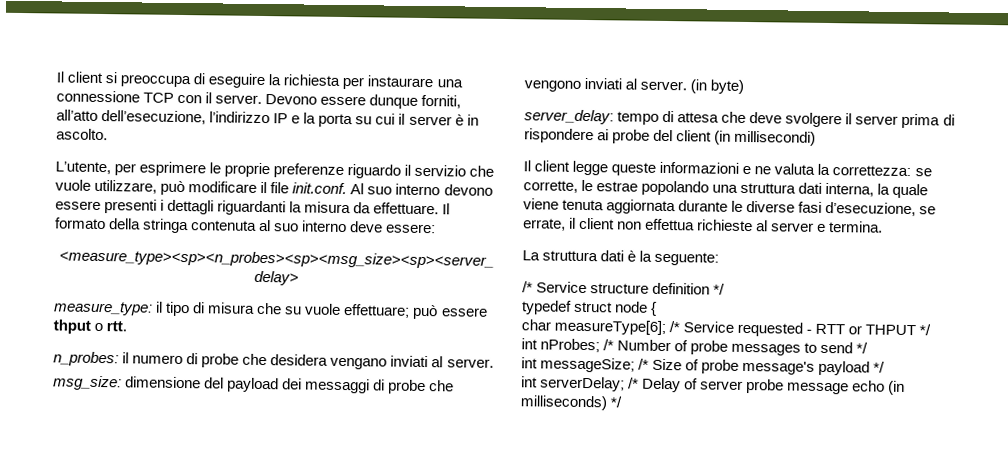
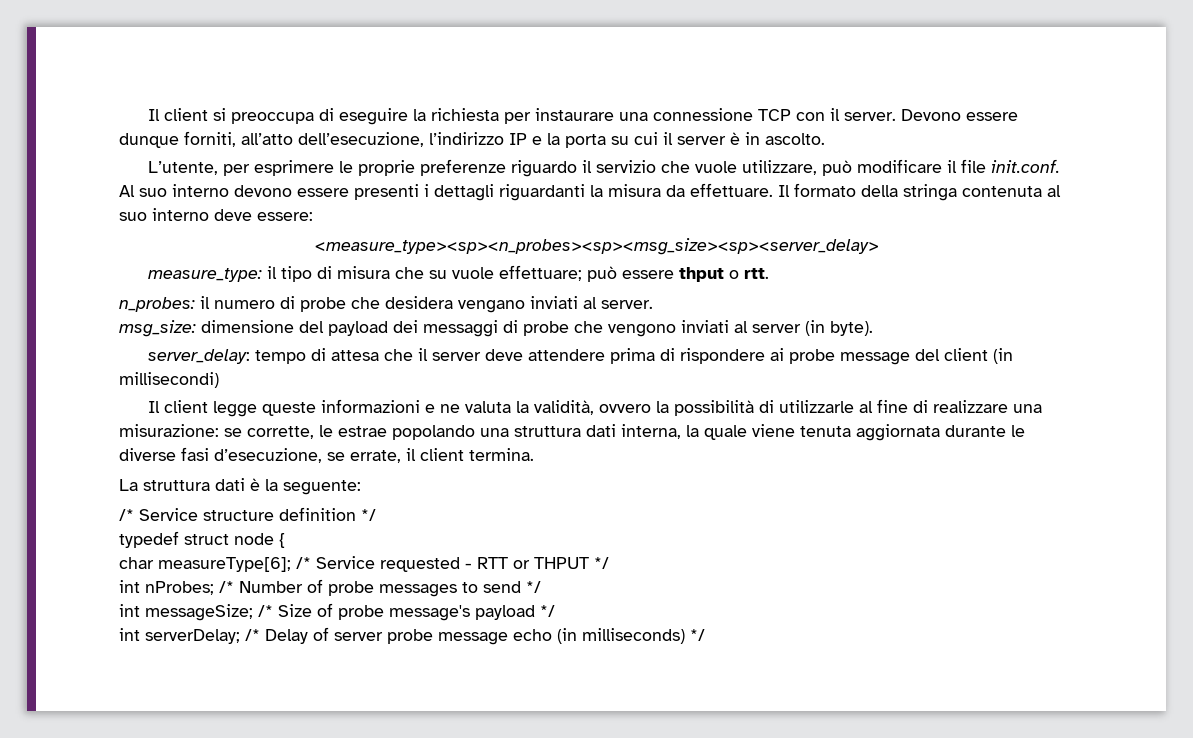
- msg_size: dimensione del payload dei messaggi di probe che vengono inviati al server. (in byte)
+ msg_size: dimensione del payload dei messaggi di probe che vengono inviati al server (in byte).
- server_delay: tempo di attesa che deve svolgere il server prima di rispondere ai probe del client (in millisecondi)
+ server_delay: tempo di attesa che il server deve attendere prima di rispondere ai probe message del client (in millisecondi)
- Il client legge queste informazioni e ne valuta la correttezza: se corrette, le estrae popolando una struttura dati interna, la quale viene tenuta aggiornata durante le diverse fasi d’esecuzione, se errate, il client non effettua richieste al server e termina.
+ Il client legge queste informazioni e ne valuta la validità, ovvero la possibilità di utilizzarle al fine di realizzare una misurazione: se corrette, le estrae popolando una struttura dati interna, la quale viene tenuta aggiornata durante le diverse fasi d’esecuzione, se errate, il client termina.

